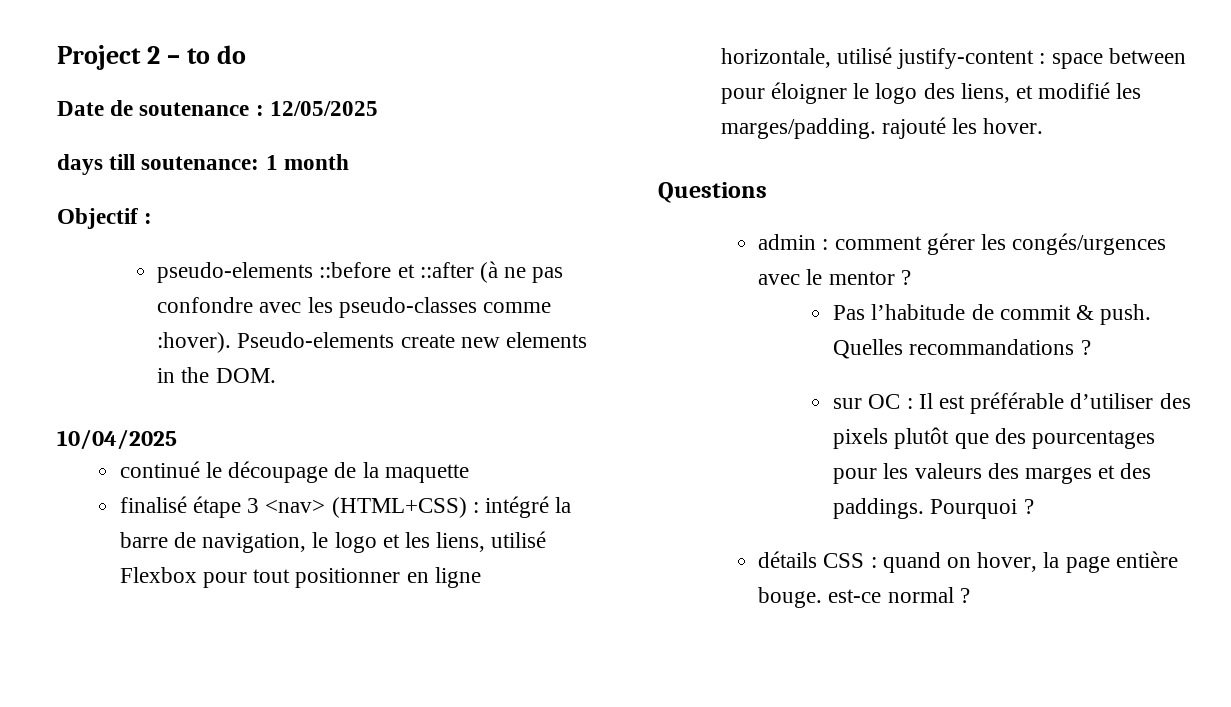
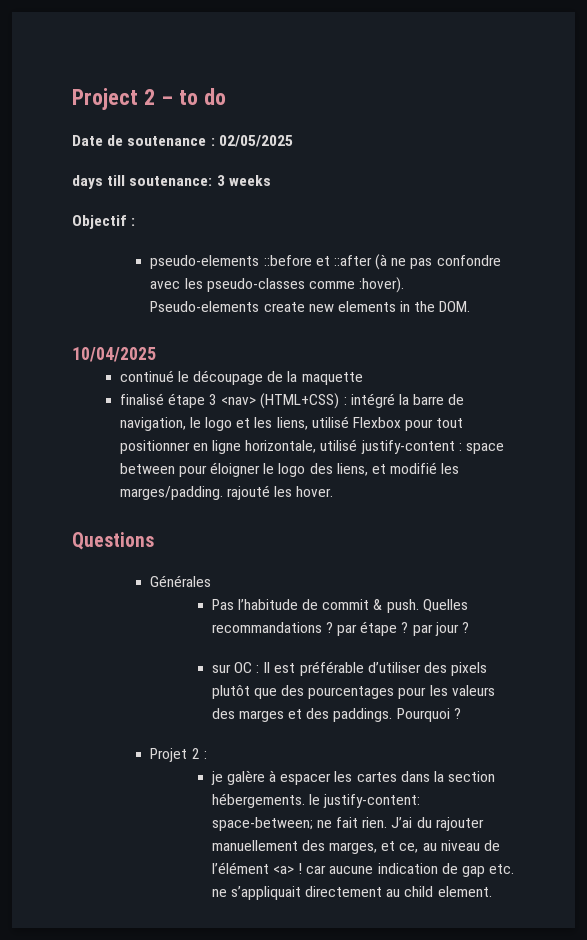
- Date de soutenance : 12/05/2025
+ Date de soutenance : 02/05/2025
- days till soutenance: 1 month
+ days till soutenance: 3 weeks
- admin : comment gérer les congés/urgences avec le mentor ?
+ Générales
- Quelles recommandations ?
+ Quelles recommandations ? par étape ? par jour ?
- détails CSS : quand on hover, la page entière bouge. est-ce normal ?
+ Projet 2 :
+ je galère à espacer les cartes dans la section hébergements. le justify-content: space-between; ne fait rien. J’ai du rajouter manuellement des marges, et ce, au niveau de l’élément <a> ! car aucune indication de gap etc. ne s’appliquait directement au child element.

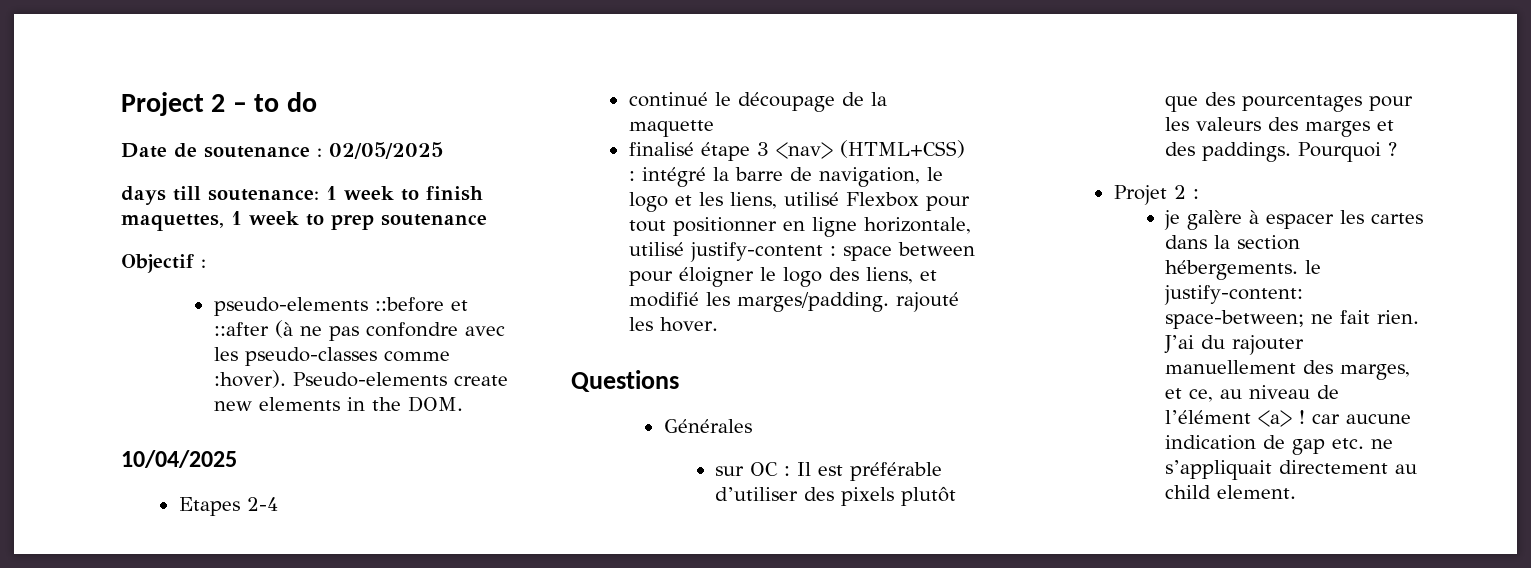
- days till soutenance: 3 weeks
+ days till soutenance: 1 week to finish maquettes, 1 week to prep soutenance
+ Etapes 2-4
- Pas l’habitude de commit & push. Quelles recommandations ? par étape ? par jour ?

